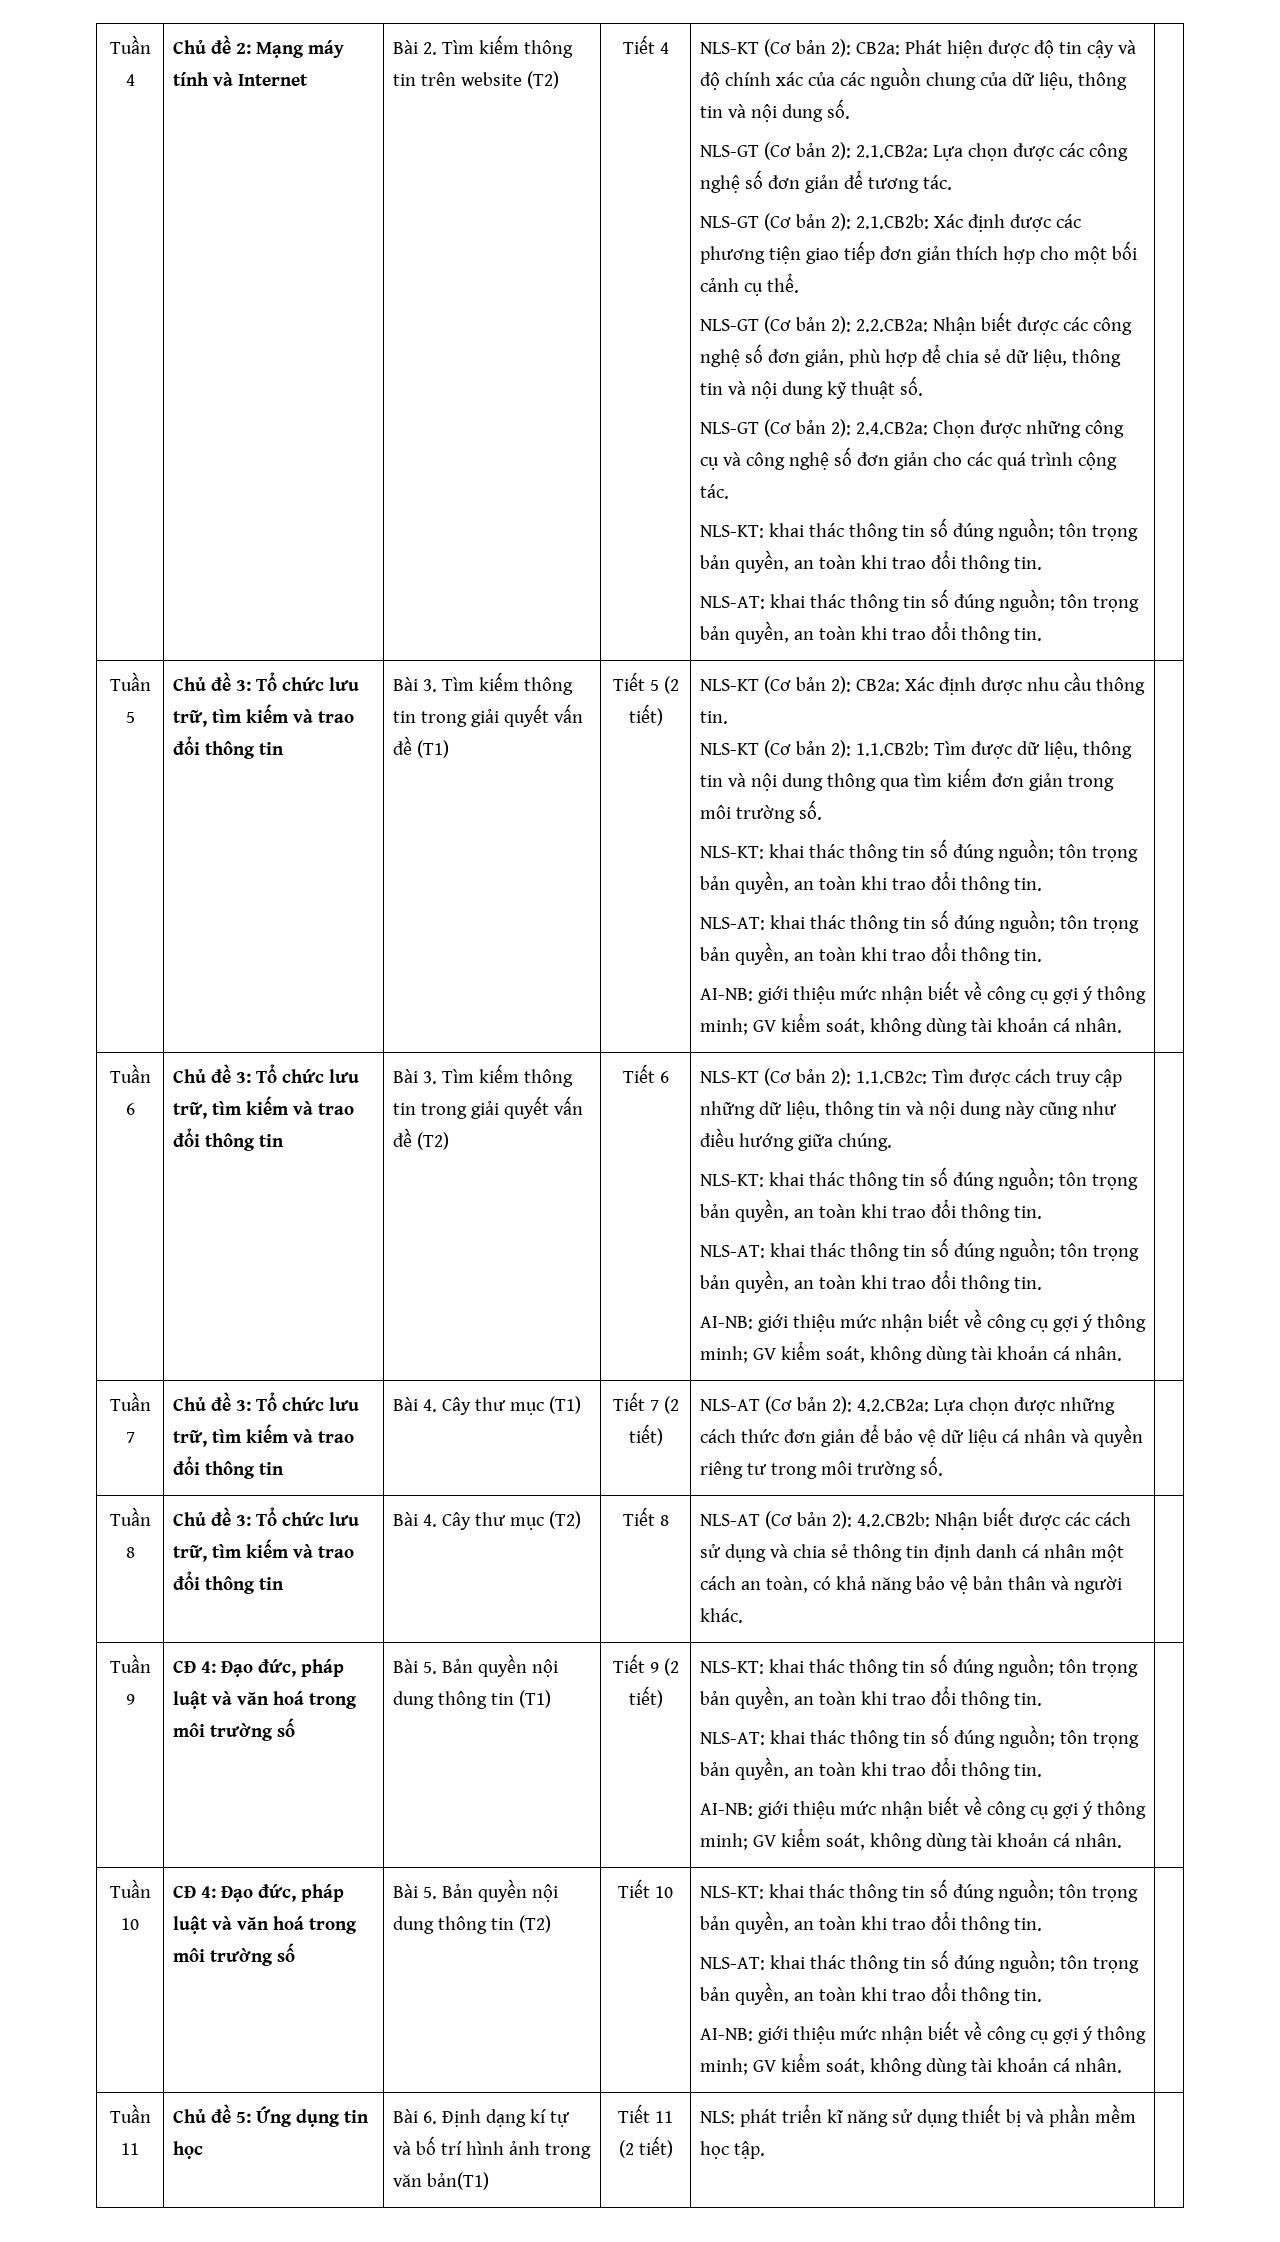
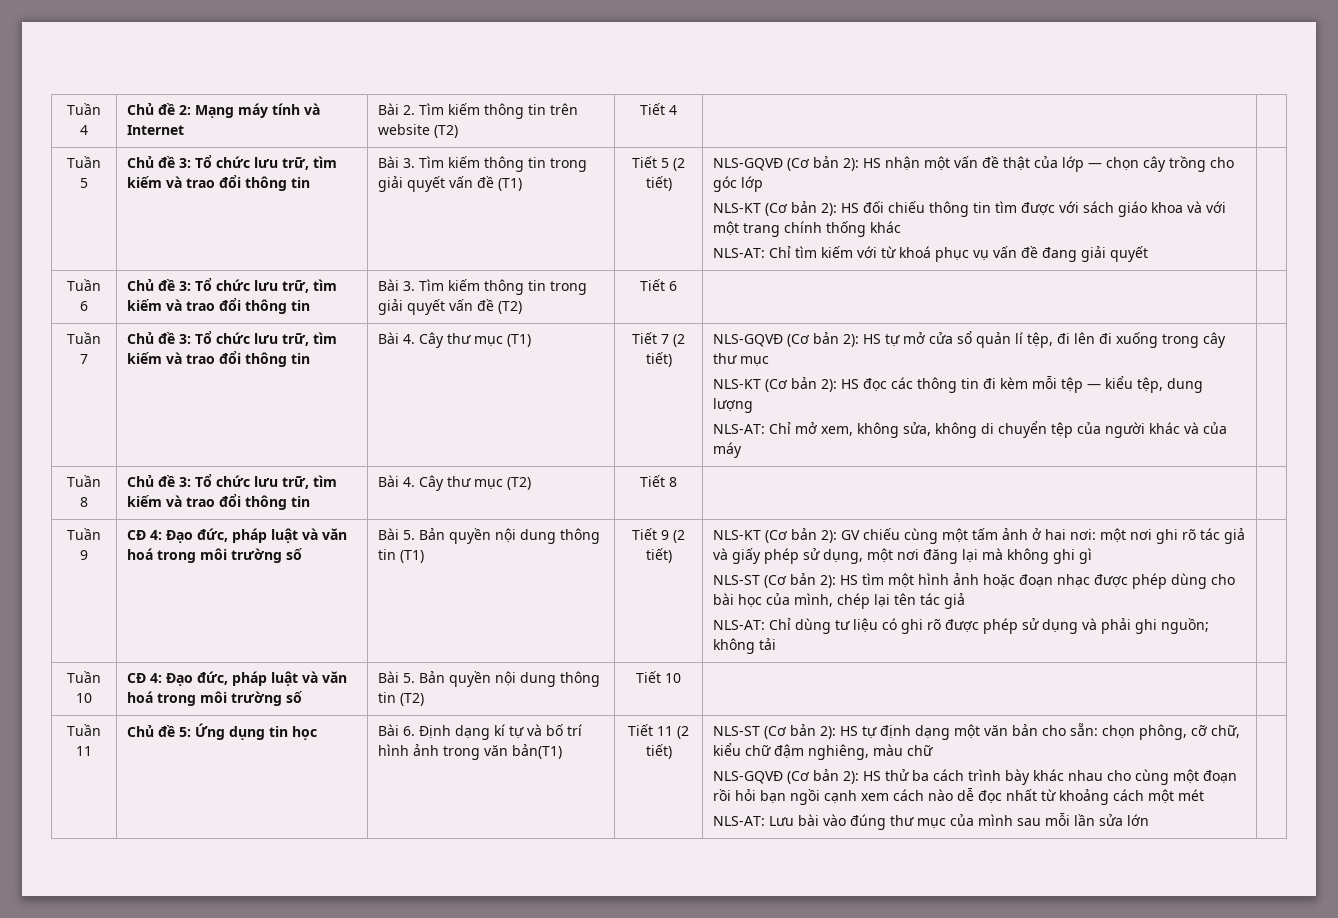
- NLS-KT (Cơ bản 2): CB2a: Phát hiện được độ tin cậy và độ chính xác của các nguồn chung của dữ liệu, thông tin và nội dung số.
- NLS-GT (Cơ bản 2): 2.1.CB2a: Lựa chọn được các công nghệ số đơn giản để tương tác.
- NLS-GT (Cơ bản 2): 2.1.CB2b: Xác định được các phương tiện giao tiếp đơn giản thích hợp cho một bối cảnh cụ thể.
- NLS-GT (Cơ bản 2): 2.2.CB2a: Nhận biết được các công nghệ số đơn giản, phù hợp để chia sẻ dữ liệu, thông tin và nội dung kỹ thuật số.
- NLS-GT (Cơ bản 2): 2.4.CB2a: Chọn được những công cụ và công nghệ số đơn giản cho các quá trình cộng tác.
- NLS-KT: khai thác thông tin số đúng nguồn; tôn trọng bản quyền, an toàn khi trao đổi thông tin.
- NLS-AT: khai thác thông tin số đúng nguồn; tôn trọng bản quyền, an toàn khi trao đổi thông tin.
- NLS-KT (Cơ bản 2): CB2a: Xác định được nhu cầu thông tin.
- NLS-KT (Cơ bản 2): 1.1.CB2b: Tìm được dữ liệu, thông tin và nội dung thông qua tìm kiếm đơn giản trong môi trường số.
- NLS-KT: khai thác thông tin số đúng nguồn; tôn trọng bản quyền, an toàn khi trao đổi thông tin.
- NLS-AT: khai thác thông tin số đúng nguồn; tôn trọng bản quyền, an toàn khi trao đổi thông tin.
- AI-NB: giới thiệu mức nhận biết về công cụ gợi ý thông minh; GV kiểm soát, không dùng tài khoản cá nhân.
+ NLS-GQVĐ (Cơ bản 2): HS nhận một vấn đề thật của lớp — chọn cây trồng cho góc lớp
+ NLS-KT (Cơ bản 2): HS đối chiếu thông tin tìm được với sách giáo khoa và với một trang chính thống khác
+ NLS-AT: Chỉ tìm kiếm với từ khoá phục vụ vấn đề đang giải quyết
- NLS-KT (Cơ bản 2): 1.1.CB2c: Tìm được cách truy cập những dữ liệu, thông tin và nội dung này cũng như điều hướng giữa chúng.
- NLS-KT: khai thác thông tin số đúng nguồn; tôn trọng bản quyền, an toàn khi trao đổi thông tin.
- NLS-AT: khai thác thông tin số đúng nguồn; tôn trọng bản quyền, an toàn khi trao đổi thông tin.
- AI-NB: giới thiệu mức nhận biết về công cụ gợi ý thông minh; GV kiểm soát, không dùng tài khoản cá nhân.
- NLS-AT (Cơ bản 2): 4.2.CB2a: Lựa chọn được những cách thức đơn giản để bảo vệ dữ liệu cá nhân và quyền riêng tư trong môi trường số.
+ NLS-GQVĐ (Cơ bản 2): HS tự mở cửa sổ quản lí tệp, đi lên đi xuống trong cây thư mục
+ NLS-KT (Cơ bản 2): HS đọc các thông tin đi kèm mỗi tệp — kiểu tệp, dung lượng
+ NLS-AT: Chỉ mở xem, không sửa, không di chuyển tệp của người khác và của máy
- NLS-AT (Cơ bản 2): 4.2.CB2b: Nhận biết được các cách sử dụng và chia sẻ thông tin định danh cá nhân một cách an toàn, có khả năng bảo vệ bản thân và người khác.
- Tiết 9 (2 tiết) | NLS-KT: khai thác thông tin số đúng nguồn; tôn trọng bản quyền, an toàn khi trao đổi thông tin.
- NLS-AT: khai thác thông tin số đúng nguồn; tôn trọng bản quyền, an toàn khi trao đổi thông tin.
- AI-NB: giới thiệu mức nhận biết về công cụ gợi ý thông minh; GV kiểm soát, không dùng tài khoản cá nhân.
+ Tiết 9 (2 tiết) | NLS-KT (Cơ bản 2): GV chiếu cùng một tấm ảnh ở hai nơi: một nơi ghi rõ tác giả và giấy phép sử dụng, một nơi đăng lại mà không ghi gì
+ NLS-ST (Cơ bản 2): HS tìm một hình ảnh hoặc đoạn nhạc được phép dùng cho bài học của mình, chép lại tên tác giả
+ NLS-AT: Chỉ dùng tư liệu có ghi rõ được phép sử dụng và phải ghi nguồn; không tải
- Tiết 10 | NLS-KT: khai thác thông tin số đúng nguồn; tôn trọng bản quyền, an toàn khi trao đổi thông tin.
- NLS-AT: khai thác thông tin số đúng nguồn; tôn trọng bản quyền, an toàn khi trao đổi thông tin.
- AI-NB: giới thiệu mức nhận biết về công cụ gợi ý thông minh; GV kiểm soát, không dùng tài khoản cá nhân.
+ Tiết 10
- NLS: phát triển kĩ năng sử dụng thiết bị và phần mềm học tập.
+ NLS-ST (Cơ bản 2): HS tự định dạng một văn bản cho sẵn: chọn phông, cỡ chữ, kiểu chữ đậm nghiêng, màu chữ
+ NLS-GQVĐ (Cơ bản 2): HS thử ba cách trình bày khác nhau cho cùng một đoạn rồi hỏi bạn ngồi cạnh xem cách nào dễ đọc nhất từ khoảng cách một mét
+ NLS-AT: Lưu bài vào đúng thư mục của mình sau mỗi lần sửa lớn

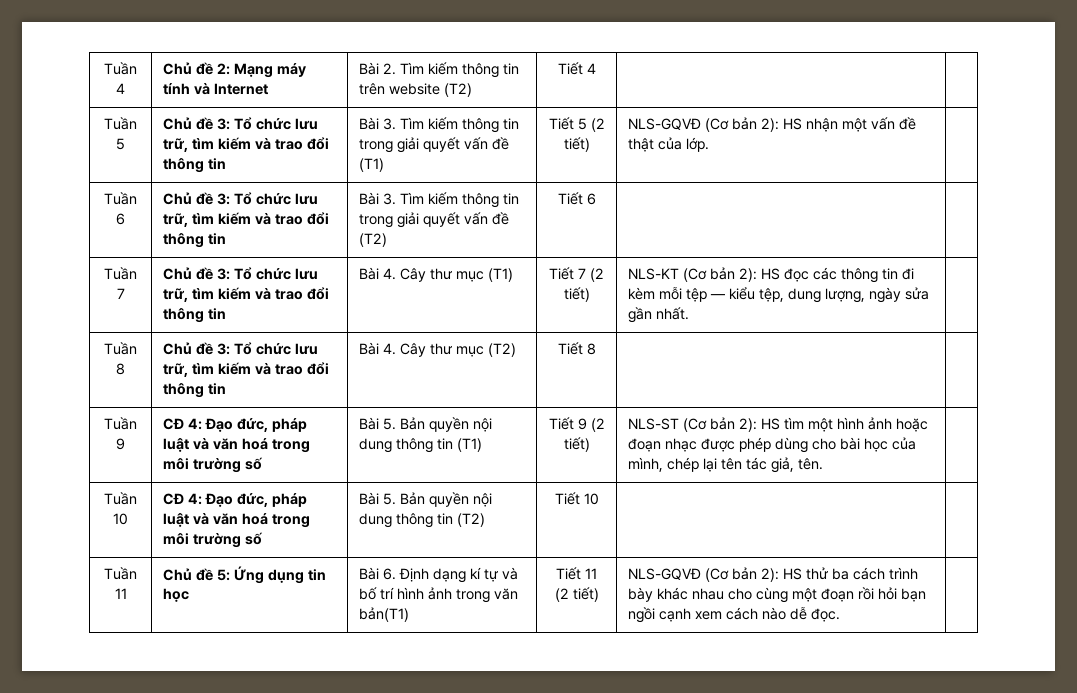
- NLS-GQVĐ (Cơ bản 2): HS nhận một vấn đề thật của lớp — chọn cây trồng cho góc lớp
- NLS-KT (Cơ bản 2): HS đối chiếu thông tin tìm được với sách giáo khoa và với một trang chính thống khác
- NLS-AT: Chỉ tìm kiếm với từ khoá phục vụ vấn đề đang giải quyết
+ NLS-GQVĐ (Cơ bản 2): HS nhận một vấn đề thật của lớp.
- NLS-GQVĐ (Cơ bản 2): HS tự mở cửa sổ quản lí tệp, đi lên đi xuống trong cây thư mục
- NLS-KT (Cơ bản 2): HS đọc các thông tin đi kèm mỗi tệp — kiểu tệp, dung lượng
- NLS-AT: Chỉ mở xem, không sửa, không di chuyển tệp của người khác và của máy
+ NLS-KT (Cơ bản 2): HS đọc các thông tin đi kèm mỗi tệp — kiểu tệp, dung lượng, ngày sửa gần nhất.
- NLS-KT (Cơ bản 2): GV chiếu cùng một tấm ảnh ở hai nơi: một nơi ghi rõ tác giả và giấy phép sử dụng, một nơi đăng lại mà không ghi gì
- NLS-ST (Cơ bản 2): HS tìm một hình ảnh hoặc đoạn nhạc được phép dùng cho bài học của mình, chép lại tên tác giả
- NLS-AT: Chỉ dùng tư liệu có ghi rõ được phép sử dụng và phải ghi nguồn; không tải
+ NLS-ST (Cơ bản 2): HS tìm một hình ảnh hoặc đoạn nhạc được phép dùng cho bài học của mình, chép lại tên tác giả, tên.
- NLS-ST (Cơ bản 2): HS tự định dạng một văn bản cho sẵn: chọn phông, cỡ chữ, kiểu chữ đậm nghiêng, màu chữ
- NLS-GQVĐ (Cơ bản 2): HS thử ba cách trình bày khác nhau cho cùng một đoạn rồi hỏi bạn ngồi cạnh xem cách nào dễ đọc nhất từ khoảng cách một mét
- NLS-AT: Lưu bài vào đúng thư mục của mình sau mỗi lần sửa lớn
+ NLS-GQVĐ (Cơ bản 2): HS thử ba cách trình bày khác nhau cho cùng một đoạn rồi hỏi bạn ngồi cạnh xem cách nào dễ đọc.

